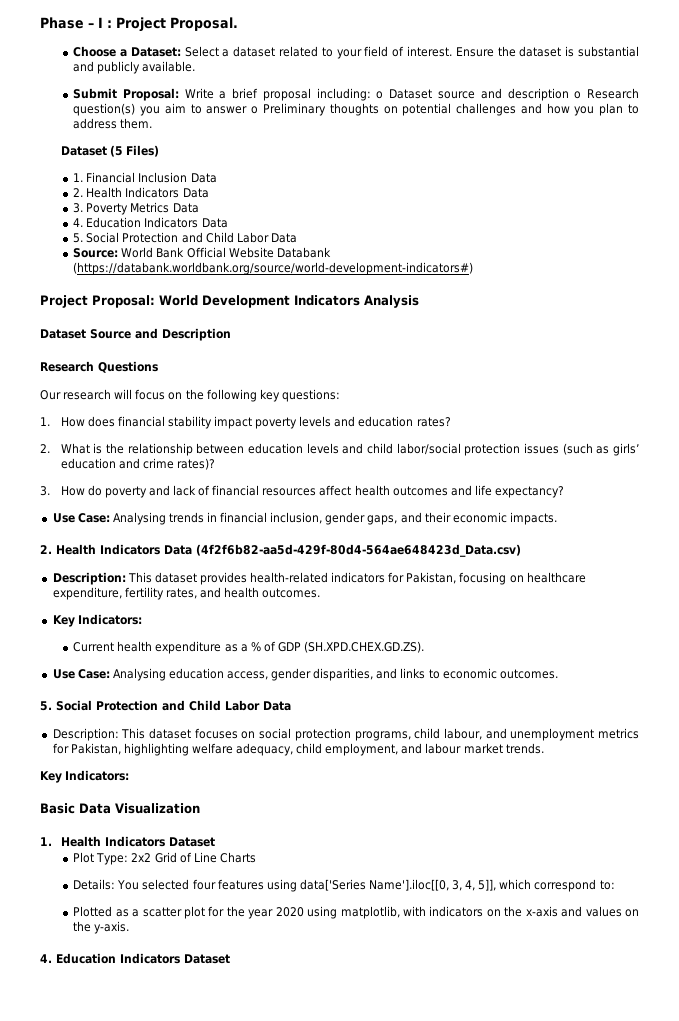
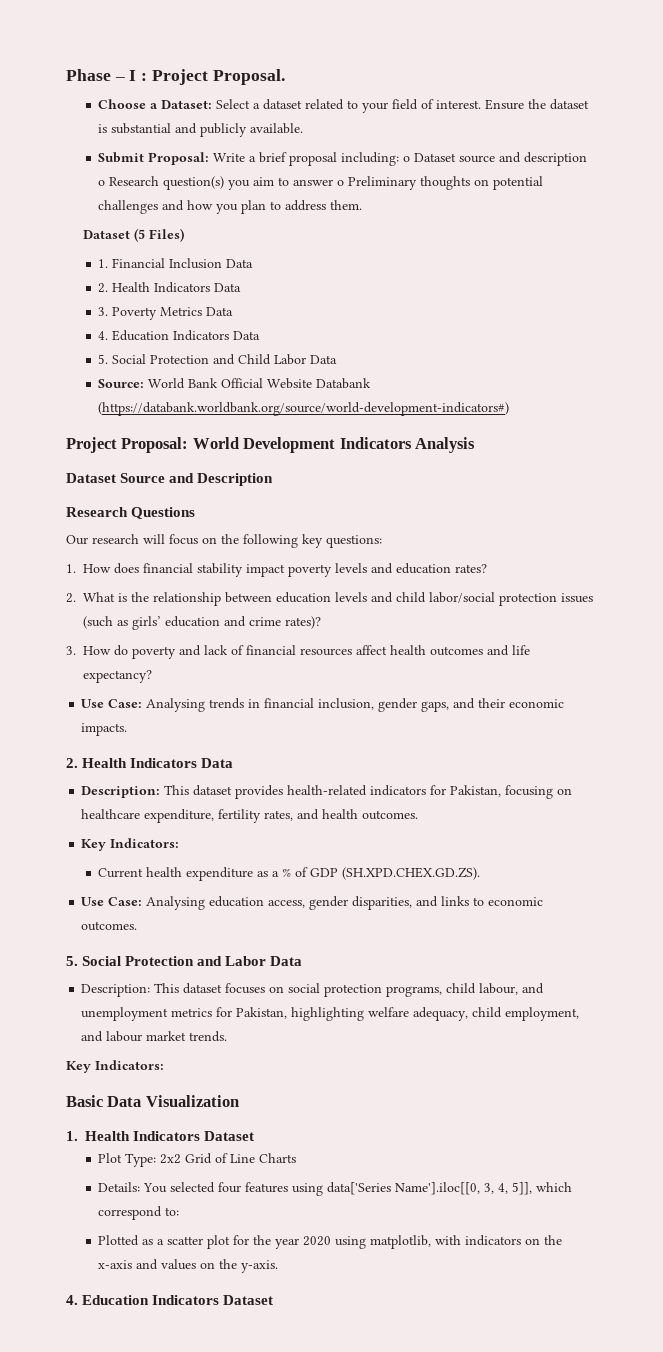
  Use Case: Analysing trends in financial inclusion, gender gaps, and their economic impacts.
- 2. Health Indicators Data (4f2f6b82-aa5d-429f-80d4-564ae648423d_Data.csv)
+ 2. Health Indicators Data
  Use Case: Analysing education access, gender disparities, and links to economic outcomes.
- 5. Social Protection and Child Labor Data
+ 5. Social Protection and Labor Data

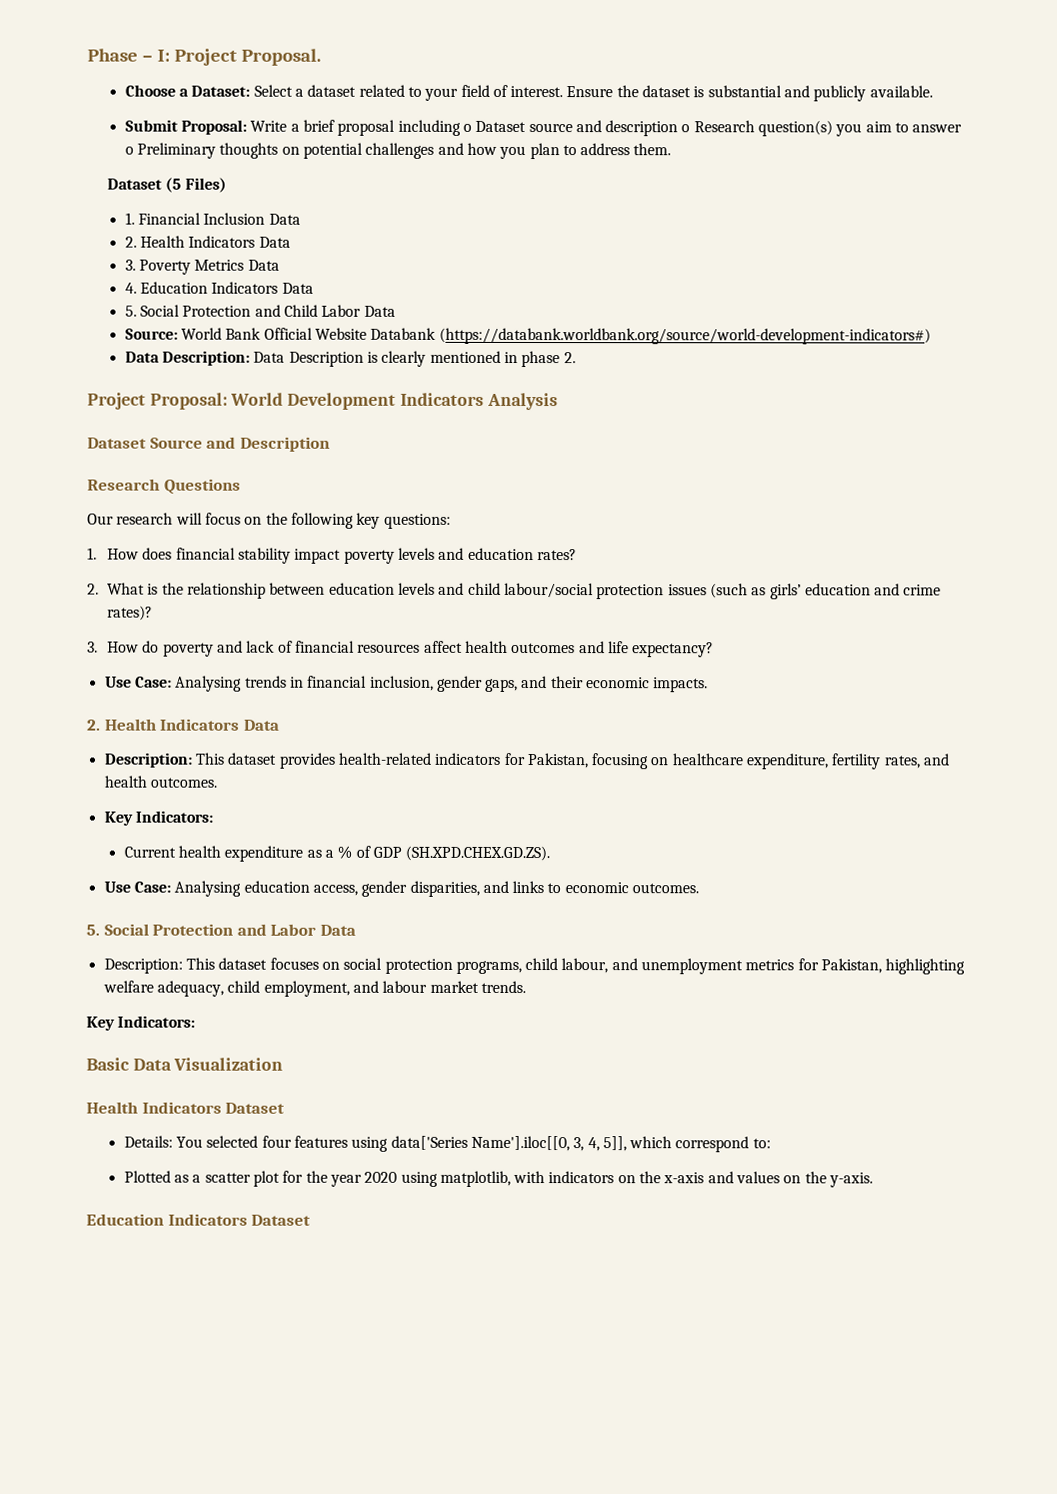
- Phase – I : Project Proposal.
+ Phase – I: Project Proposal.
- Submit Proposal: Write a brief proposal including: o Dataset source and description o Research question(s) you aim to answer o Preliminary thoughts on potential challenges and how you plan to address them.
+ Submit Proposal: Write a brief proposal including o Dataset source and description o Research question(s) you aim to answer o Preliminary thoughts on potential challenges and how you plan to address them.
+ Data Description: Data Description is clearly mentioned in phase 2.
- 2. What is the relationship between education levels and child labor/social protection issues (such as girls’ education and crime rates)?
+ 2. What is the relationship between education levels and child labour/social protection issues (such as girls’ education and crime rates)?
- 1. Health Indicators Dataset
+ Health Indicators Dataset
- Plot Type: 2x2 Grid of Line Charts
- 4. Education Indicators Dataset
+ Education Indicators Dataset

